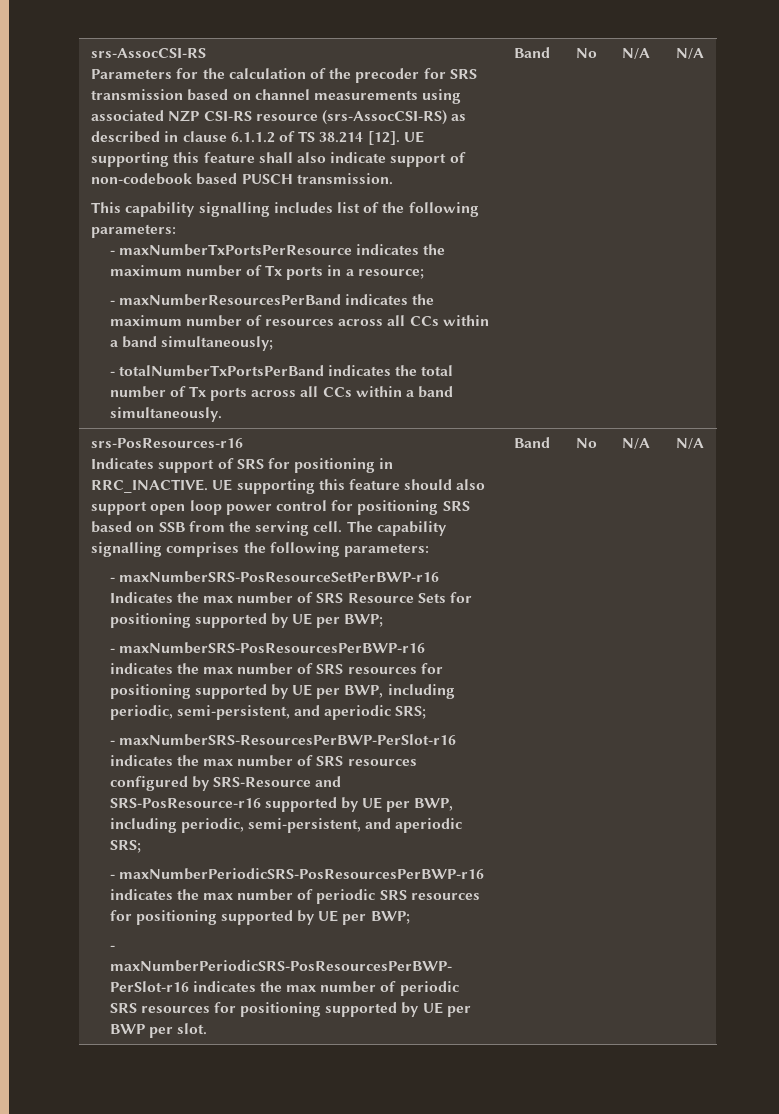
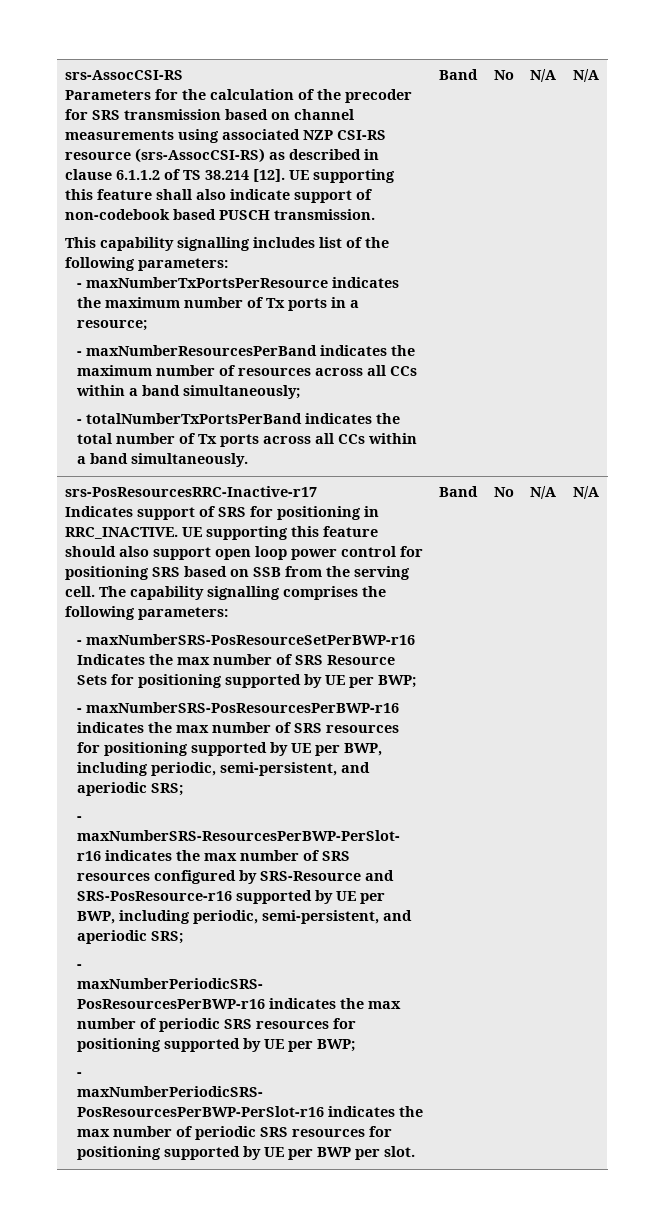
- srs-PosResources-r16
+ srs-PosResourcesRRC-Inactive-r17

